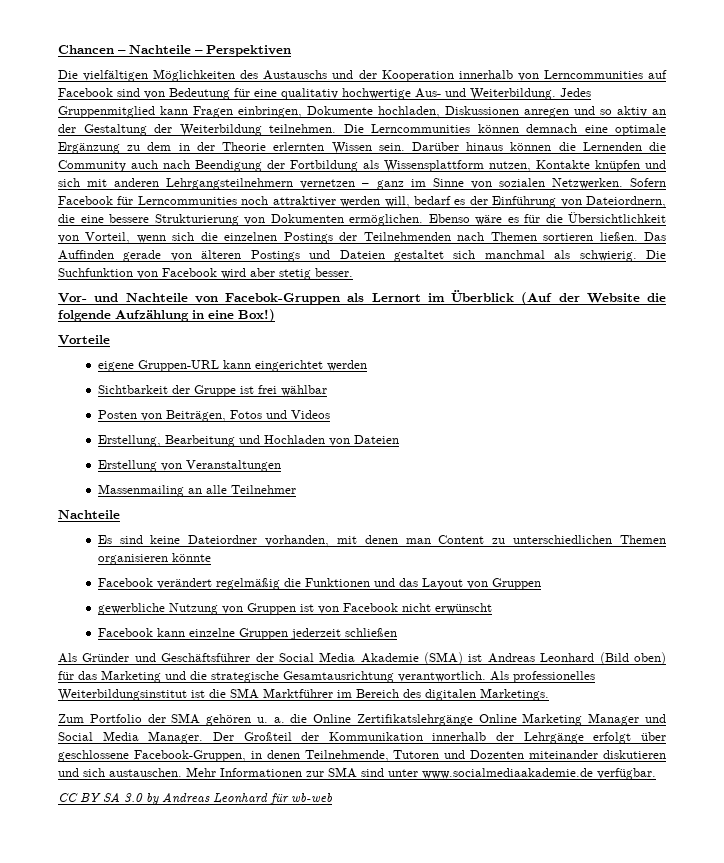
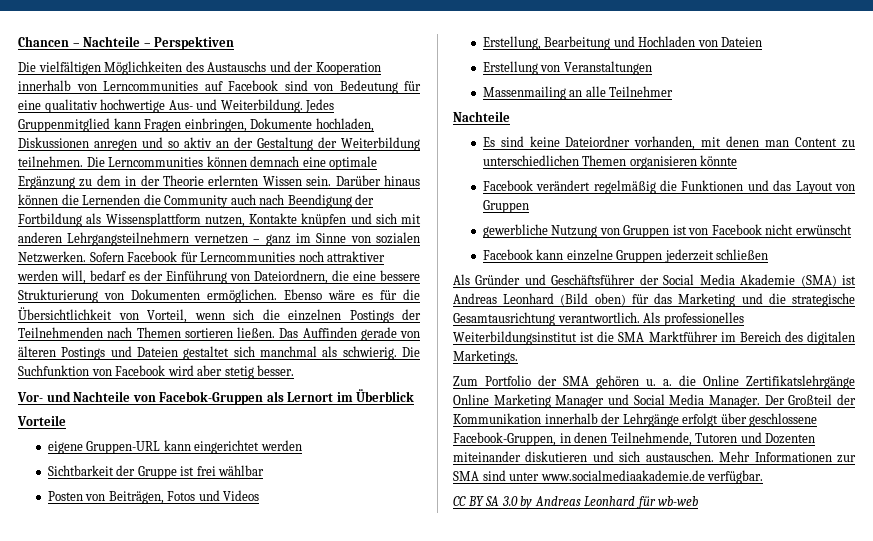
- Vor- und Nachteile von Facebok-Gruppen als Lernort im Überblick (Auf der Website die folgende Aufzählung in eine Box!)
+ Vor- und Nachteile von Facebok-Gruppen als Lernort im Überblick

